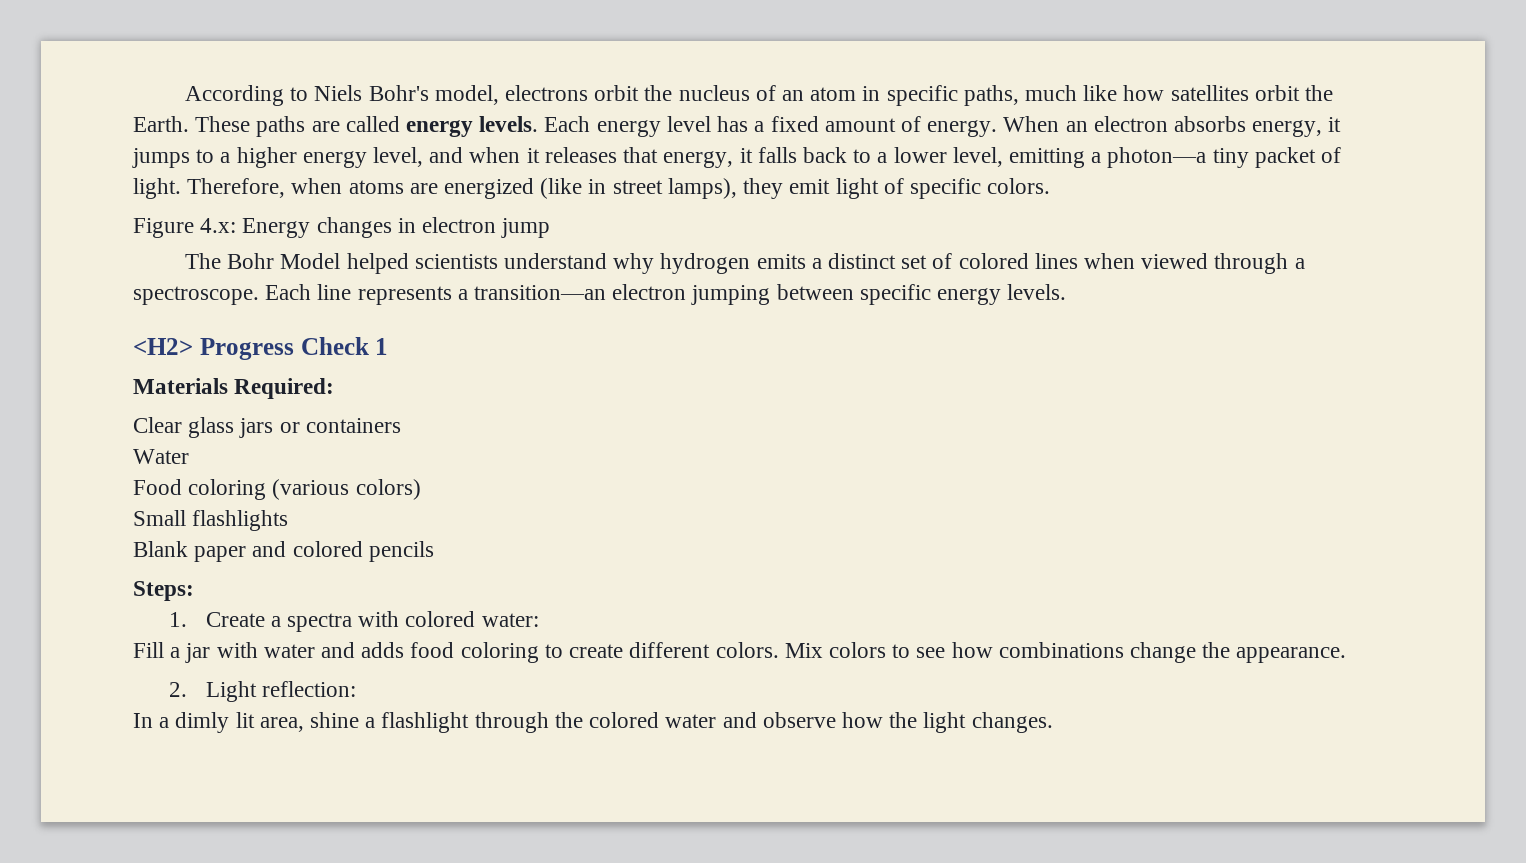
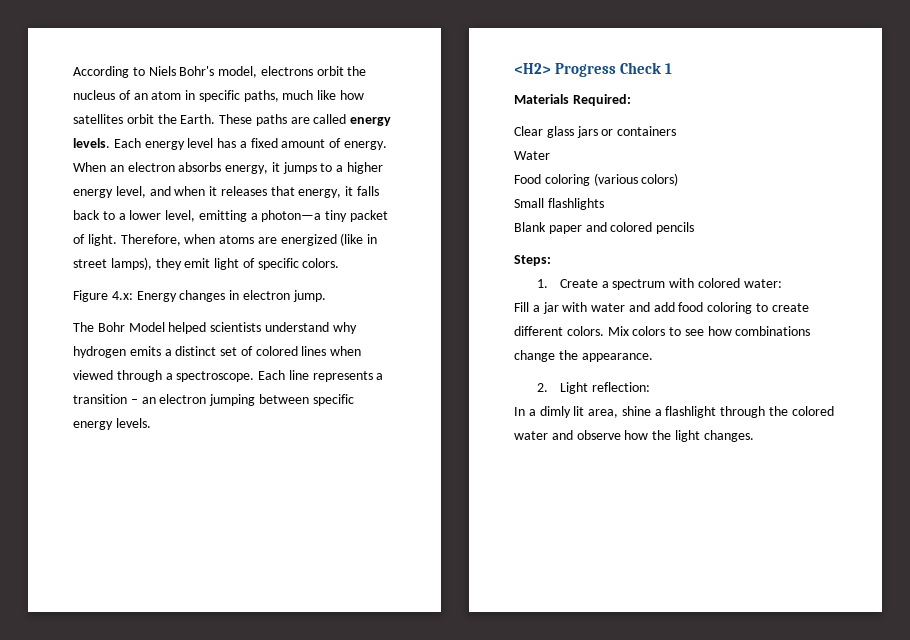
- Figure 4.x: Energy changes in electron jump
+ Figure 4.x: Energy changes in electron jump.
- Each line represents a transition—an electron jumping between specific energy levels.
+ Each line represents a transition – an electron jumping between specific energy levels.
- 1. Create a spectra with colored water:
+ 1. Create a spectrum with colored water:
- Fill a jar with water and adds food coloring to create different colors.
+ Fill a jar with water and add food coloring to create different colors.

